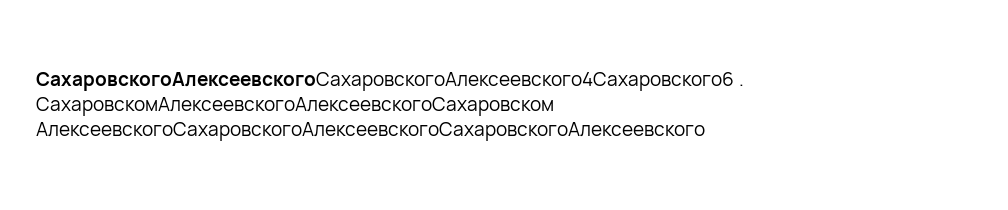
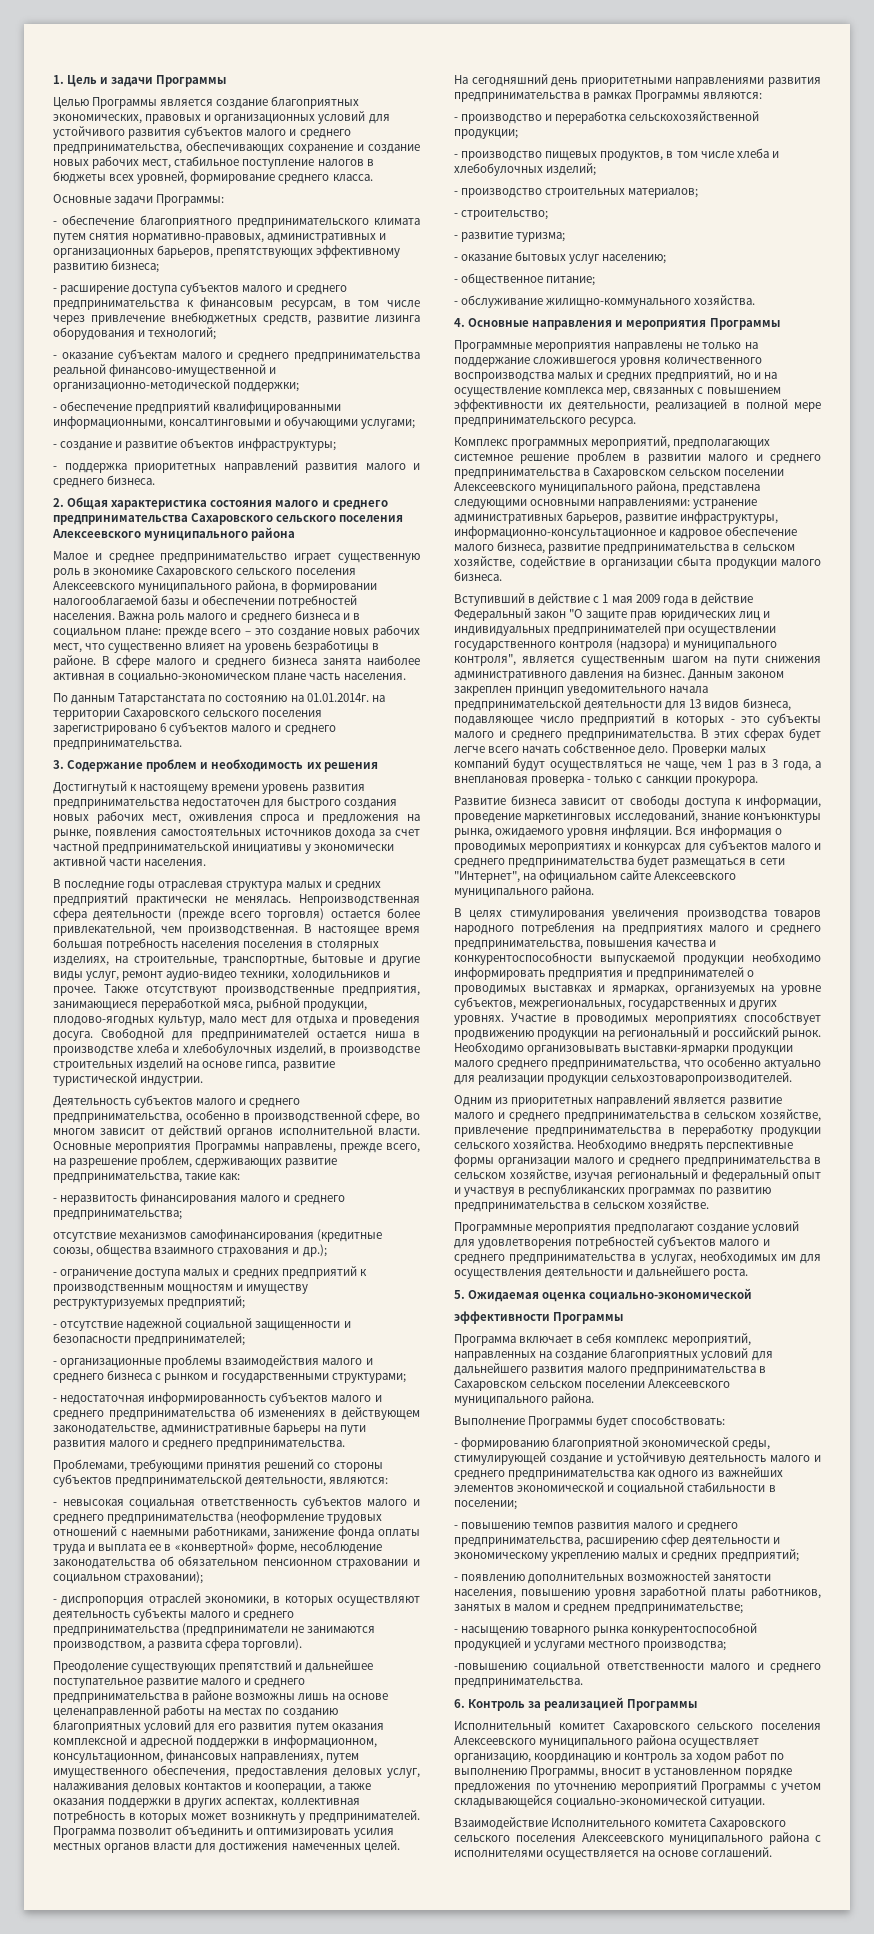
- СахаровскогоАлексеевскогоСахаровскогоАлексеевского4Сахаровского6 . СахаровскомАлексеевскогоАлексеевскогоСахаровском АлексеевскогоСахаровскогоАлексеевскогоСахаровскогоАлексеевского
+ 1. Цель и задачи Программы
+ Целью Программы является создание благоприятных экономических, правовых и организационных условий для устойчивого развития субъектов малого и среднего предпринимательства, обеспечивающих сохранение и создание новых рабочих мест, стабильное поступление налогов в бюджеты всех уровней, формирование среднего класса.
+ Основные задачи Программы:
+ - обеспечение благоприятного предпринимательского климата путем снятия нормативно-правовых, административных и организационных барьеров, препятствующих эффективному развитию бизнеса;
+ - расширение доступа субъектов малого и среднего предпринимательства к финансовым ресурсам, в том числе через привлечение внебюджетных средств, развитие лизинга оборудования и технологий;
+ - оказание субъектам малого и среднего предпринимательства реальной финансово-имущественной и организационно-методической поддержки;
+ - обеспечение предприятий квалифицированными информационными, консалтинговыми и обучающими услугами;
+ - создание и развитие объектов инфраструктуры;
+ - поддержка приоритетных направлений развития малого и среднего бизнеса.
+ 2. Общая характеристика состояния малого и среднего предпринимательства Сахаровского сельского поселения Алексеевского муниципального района
+ Малое и среднее предпринимательство играет существенную роль в экономике Сахаровского сельского поселения Алексеевского муниципального района, в формировании налогооблагаемой базы и обеспечении потребностей населения. Важна роль малого и среднего бизнеса и в социальном плане: прежде всего – это создание новых рабочих мест, что существенно влияет на уровень безработицы в районе. В сфере малого и среднего бизнеса занята наиболее активная в социально-экономическом плане часть населения.
+ По данным Татарстанстата по состоянию на 01.01.2014г. на территории Сахаровского сельского поселения зарегистрировано 6 субъектов малого и среднего предпринимательства.
+ 3. Содержание проблем и необходимость их решения
+ Достигнутый к настоящему времени уровень развития предпринимательства недостаточен для быстрого создания новых рабочих мест, оживления спроса и предложения на рынке, появления самостоятельных источников дохода за счет частной предпринимательской инициативы у экономически активной части населения.
+ В последние годы отраслевая структура малых и средних предприятий практически не менялась. Непроизводственная сфера деятельности (прежде всего торговля) остается более привлекательной, чем производственная. В настоящее время большая потребность населения поселения в столярных изделиях, на строительные, транспортные, бытовые и другие виды услуг, ремонт аудио-видео техники, холодильников и прочее. Также отсутствуют производственные предприятия, занимающиеся переработкой мяса, рыбной продукции, плодово-ягодных культур, мало мест для отдыха и проведения досуга. Свободной для предпринимателей остается ниша в производстве хлеба и хлебобулочных изделий, в производстве строительных изделий на основе гипса, развитие туристической индустрии.
+ Деятельность субъектов малого и среднего предпринимательства, особенно в производственной сфере, во многом зависит от действий органов исполнительной власти. Основные мероприятия Программы направлены, прежде всего, на разрешение проблем, сдерживающих развитие предпринимательства, такие как:
+ - неразвитость финансирования малого и среднего предпринимательства;
+ отсутствие механизмов самофинансирования (кредитные союзы, общества взаимного страхования и др.);
+ - ограничение доступа малых и средних предприятий к производственным мощностям и имуществу реструктуризуемых предприятий;
+ - отсутствие надежной социальной защищенности и безопасности предпринимателей;
+ - организационные проблемы взаимодействия малого и среднего бизнеса с рынком и государственными структурами;
+ - недостаточная информированность субъектов малого и среднего предпринимательства об изменениях в действующем законодательстве, административные барьеры на пути развития малого и среднего предпринимательства.
+ Проблемами, требующими принятия решений со стороны субъектов предпринимательской деятельности, являются:
+ - невысокая социальная ответственность субъектов малого и среднего предпринимательства (неоформление трудовых отношений с наемными работниками, занижение фонда оплаты труда и выплата ее в «конвертной» форме, несоблюдение законодательства об обязательном пенсионном страховании и социальном страховании);
+ - диспропорция отраслей экономики, в которых осуществляют деятельность субъекты малого и среднего предпринимательства (предприниматели не занимаются производством, а развита сфера торговли).
+ Преодоление существующих препятствий и дальнейшее поступательное развитие малого и среднего предпринимательства в районе возможны лишь на основе целенаправленной работы на местах по созданию благоприятных условий для его развития путем оказания комплексной и адресной поддержки в информационном, консультационном, финансовых направлениях, путем имущественного обеспечения, предоставления деловых услуг, налаживания деловых контактов и кооперации, а также оказания поддержки в других аспектах, коллективная потребность в которых может возникнуть у предпринимателей. Программа позволит объединить и оптимизировать усилия местных органов власти для достижения намеченных целей.
+ На сегодняшний день приоритетными направлениями развития предпринимательства в рамках Программы являются:
+ - производство и переработка сельскохозяйственной продукции;
+ - производство пищевых продуктов, в том числе хлеба и хлебобулочных изделий;
+ - производство строительных материалов;
+ - строительство;
+ - развитие туризма;
+ - оказание бытовых услуг населению;
+ - общественное питание;
+ - обслуживание жилищно-коммунального хозяйства.
+ 4. Основные направления и мероприятия Программы
+ Программные мероприятия направлены не только на поддержание сложившегося уровня количественного воспроизводства малых и средних предприятий, но и на осуществление комплекса мер, связанных с повышением эффективности их деятельности, реализацией в полной мере предпринимательского ресурса.
+ Комплекс программных мероприятий, предполагающих системное решение проблем в развитии малого и среднего предпринимательства в Сахаровском сельском поселении Алексеевского муниципального района, представлена следующими основными направлениями: устранение административных барьеров, развитие инфраструктуры, информационно-консультационное и кадровое обеспечение малого бизнеса, развитие предпринимательства в сельском хозяйстве, содействие в организации сбыта продукции малого бизнеса.
+ Вступивший в действие с 1 мая 2009 года в действие Федеральный закон "О защите прав юридических лиц и индивидуальных предпринимателей при осуществлении государственного контроля (надзора) и муниципального контроля", является существенным шагом на пути снижения административного давления на бизнес. Данным законом закреплен принцип уведомительного начала предпринимательской деятельности для 13 видов бизнеса, подавляющее число предприятий в которых - это субъекты малого и среднего предпринимательства. В этих сферах будет легче всего начать собственное дело. Проверки малых компаний будут осуществляться не чаще, чем 1 раз в 3 года, а внеплановая проверка - только с санкции прокурора.
+ Развитие бизнеса зависит от свободы доступа к информации, проведение маркетинговых исследований, знание конъюнктуры рынка, ожидаемого уровня инфляции. Вся информация о проводимых мероприятиях и конкурсах для субъектов малого и среднего предпринимательства будет размещаться в сети "Интернет", на официальном сайте Алексеевского муниципального района.
+ В целях стимулирования увеличения производства товаров народного потребления на предприятиях малого и среднего предпринимательства, повышения качества и конкурентоспособности выпускаемой продукции необходимо информировать предприятия и предпринимателей о проводимых выставках и ярмарках, организуемых на уровне субъектов, межрегиональных, государственных и других уровнях. Участие в проводимых мероприятиях способствует продвижению продукции на региональный и российский рынок. Необходимо организовывать выставки-ярмарки продукции малого среднего предпринимательства, что особенно актуально для реализации продукции сельхозтоваропроизводителей.
+ Одним из приоритетных направлений является развитие малого и среднего предпринимательства в сельском хозяйстве, привлечение предпринимательства в переработку продукции сельского хозяйства. Необходимо внедрять перспективные формы организации малого и среднего предпринимательства в сельском хозяйстве, изучая региональный и федеральный опыт и участвуя в республиканских программах по развитию предпринимательства в сельском хозяйстве.
+ Программные мероприятия предполагают создание условий для удовлетворения потребностей субъектов малого и среднего предпринимательства в услугах, необходимых им для осуществления деятельности и дальнейшего роста.
+ 5. Ожидаемая оценка социально-экономической
+ эффективности Программы
+ Программа включает в себя комплекс мероприятий, направленных на создание благоприятных условий для дальнейшего развития малого предпринимательства в Сахаровском сельском поселении Алексеевского муниципального района.
+ Выполнение Программы будет способствовать:
+ - формированию благоприятной экономической среды, стимулирующей создание и устойчивую деятельность малого и среднего предпринимательства как одного из важнейших элементов экономической и социальной стабильности в поселении;
+ - повышению темпов развития малого и среднего предпринимательства, расширению сфер деятельности и экономическому укреплению малых и средних предприятий;
+ - появлению дополнительных возможностей занятости населения, повышению уровня заработной платы работников, занятых в малом и среднем предпринимательстве;
+ - насыщению товарного рынка конкурентоспособной продукцией и услугами местного производства;
+ -повышению социальной ответственности малого и среднего предпринимательства.
+ 6. Контроль за реализацией Программы
+ Исполнительный комитет Сахаровского сельского поселения Алексеевского муниципального района осуществляет организацию, координацию и контроль за ходом работ по выполнению Программы, вносит в установленном порядке предложения по уточнению мероприятий Программы с учетом складывающейся социально-экономической ситуации.
+ Взаимодействие Исполнительного комитета Сахаровского сельского поселения Алексеевского муниципального района с исполнителями осуществляется на основе соглашений.

